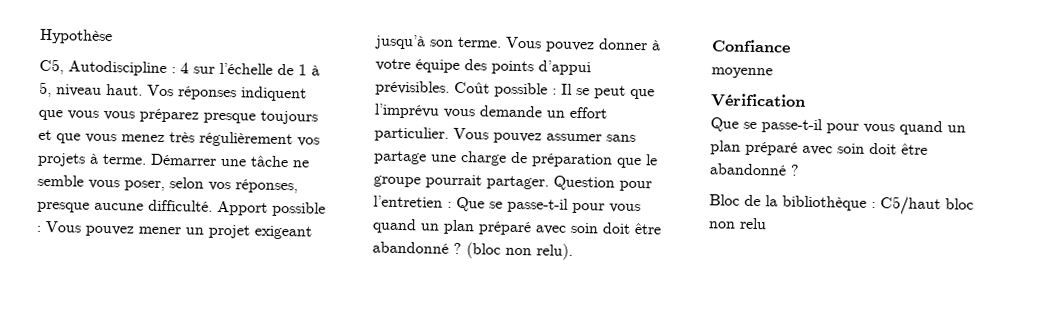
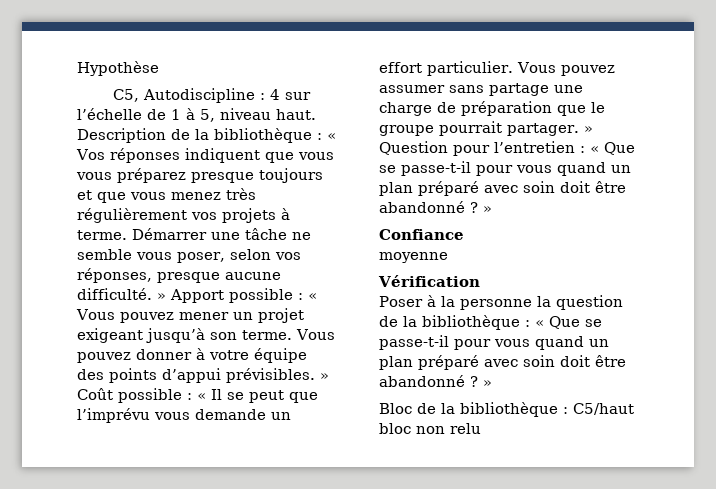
- Vos réponses indiquent que vous vous préparez presque toujours et que vous menez très régulièrement vos projets à terme.
+ Description de la bibliothèque : « Vos réponses indiquent que vous vous préparez presque toujours et que vous menez très régulièrement vos projets à terme.
- Démarrer une tâche ne semble vous poser, selon vos réponses, presque aucune difficulté. Apport possible : Vous pouvez mener un projet exigeant jusqu’à son terme.
+ Démarrer une tâche ne semble vous poser, selon vos réponses, presque aucune difficulté. » Apport possible : « Vous pouvez mener un projet exigeant jusqu’à son terme.
- Vous pouvez donner à votre équipe des points d’appui prévisibles. Coût possible : Il se peut que l’imprévu vous demande un effort particulier.
+ Vous pouvez donner à votre équipe des points d’appui prévisibles. » Coût possible : « Il se peut que l’imprévu vous demande un effort particulier.
- Vous pouvez assumer sans partage une charge de préparation que le groupe pourrait partager. Question pour l’entretien : Que se passe-t-il pour vous quand un plan préparé avec soin doit être abandonné ? (bloc non relu).
+ Vous pouvez assumer sans partage une charge de préparation que le groupe pourrait partager. » Question pour l’entretien : « Que se passe-t-il pour vous quand un plan préparé avec soin doit être abandonné ? »
  Vérification
- Que se passe-t-il pour vous quand un plan préparé avec soin doit être abandonné ?
+ Poser à la personne la question de la bibliothèque : « Que se passe-t-il pour vous quand un plan préparé avec soin doit être abandonné ? »

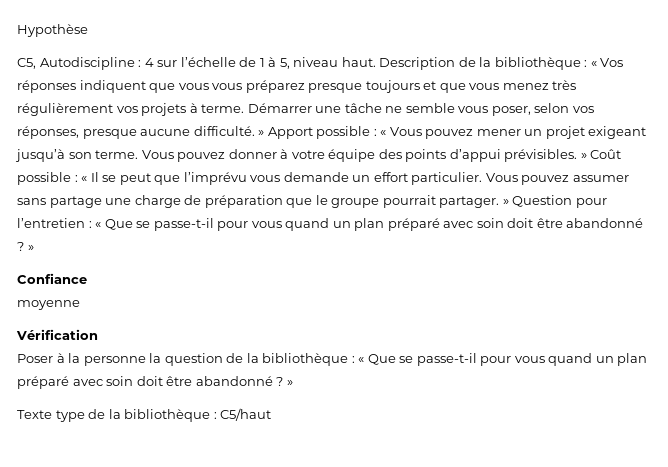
- Bloc de la bibliothèque : C5/haut bloc non relu
+ Texte type de la bibliothèque : C5/haut

